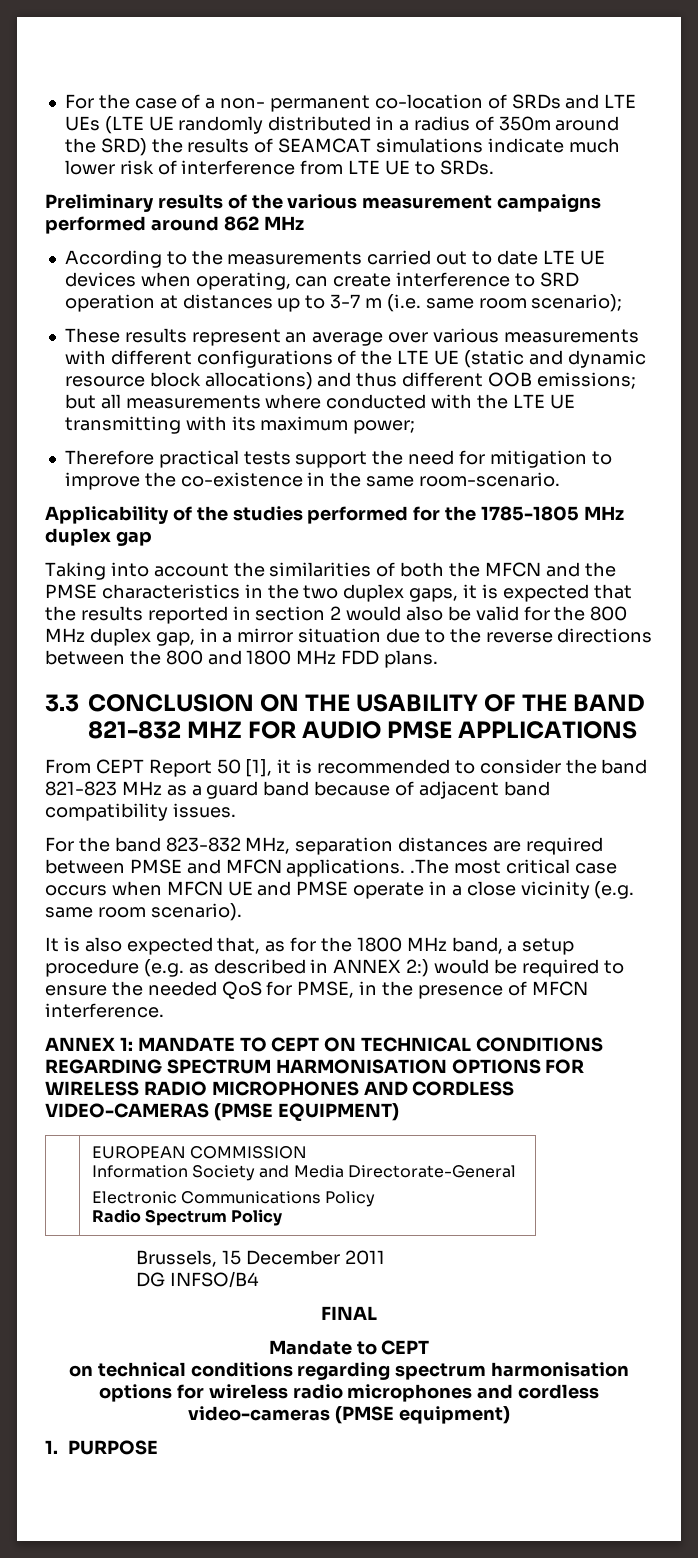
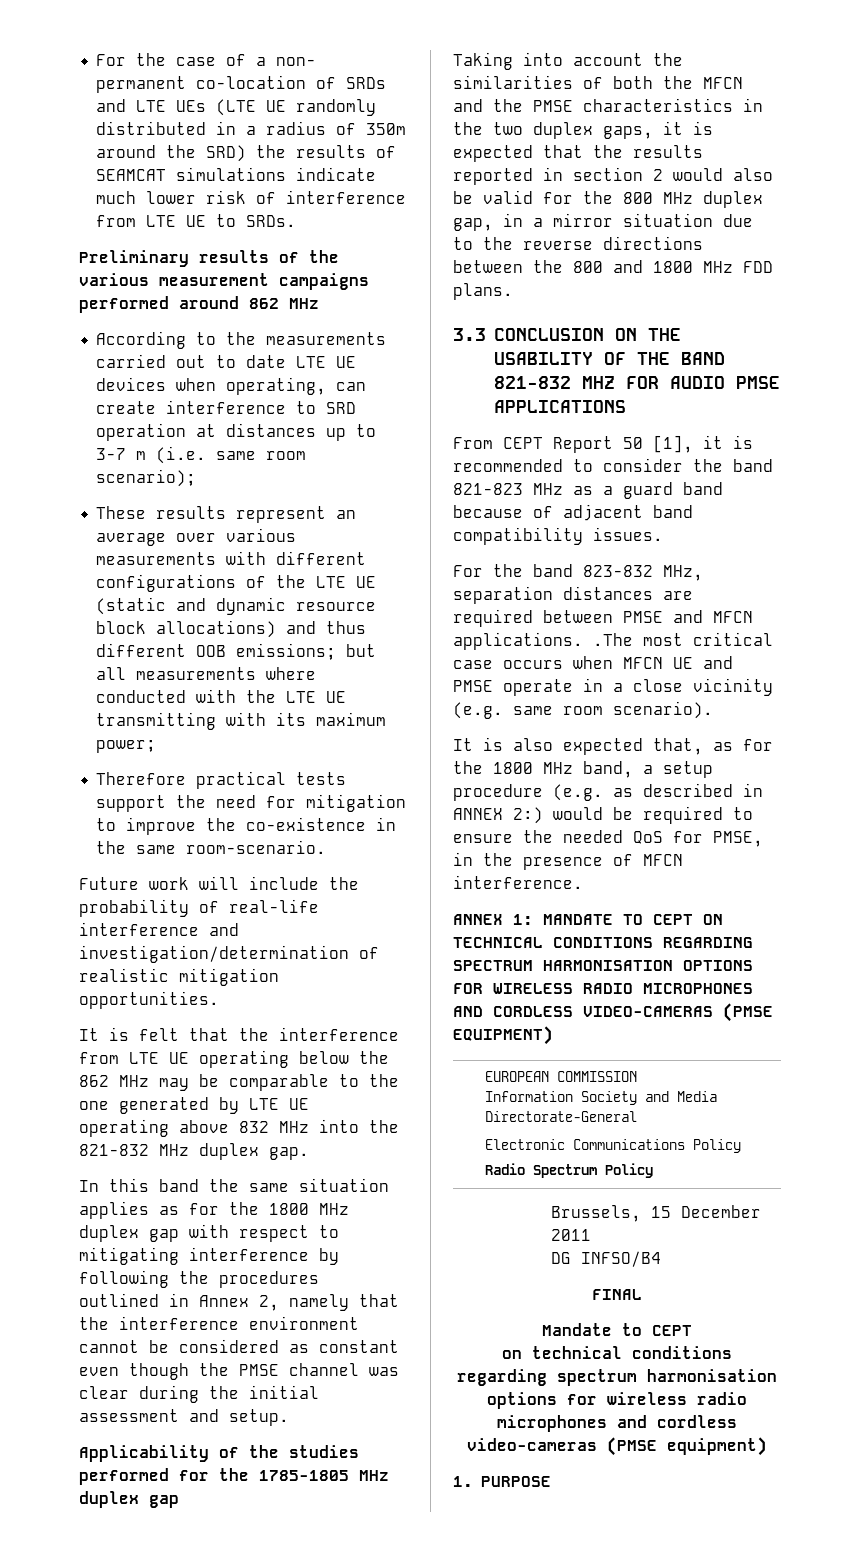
+ Future work will include the probability of real-life interference and investigation/determination of realistic mitigation opportunities.
+ It is felt that the interference from LTE UE operating below the 862 MHz may be comparable to the one generated by LTE UE operating above 832 MHz into the 821-832 MHz duplex gap.
+ In this band the same situation applies as for the 1800 MHz duplex gap with respect to mitigating interference by following the procedures outlined in Annex 2, namely that the interference environment cannot be considered as constant even though the PMSE channel was clear during the initial assessment and setup.

